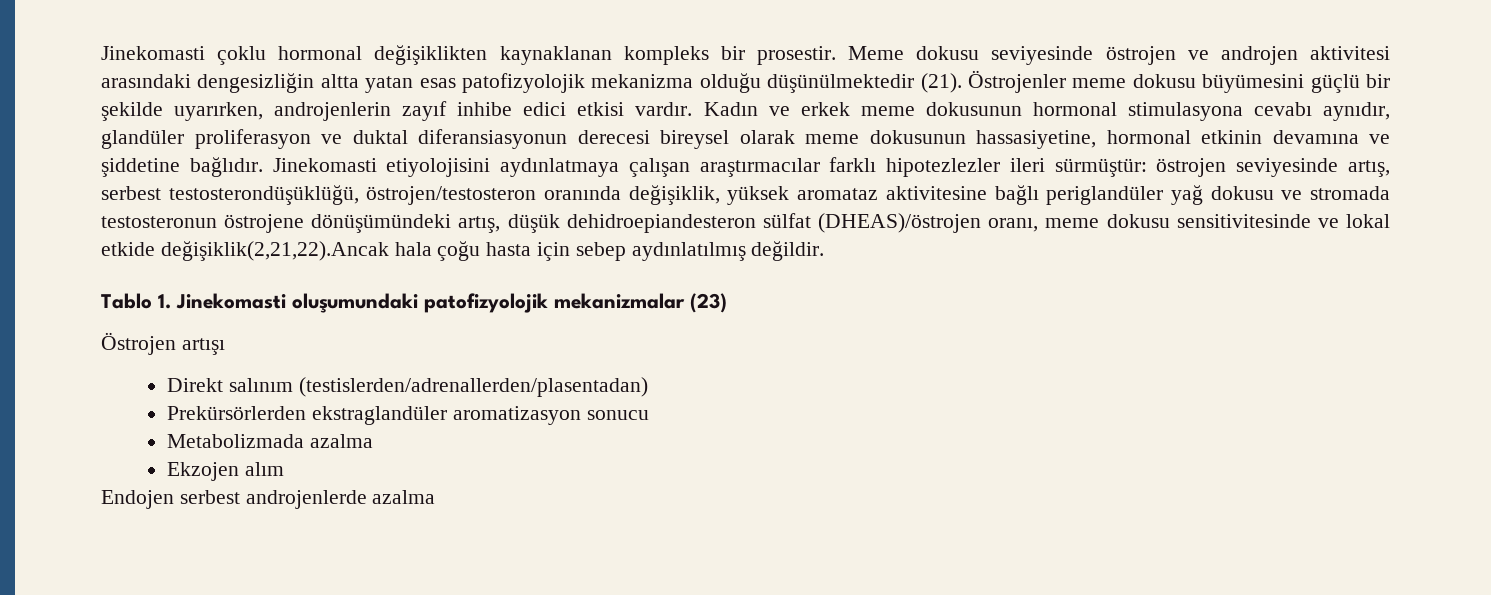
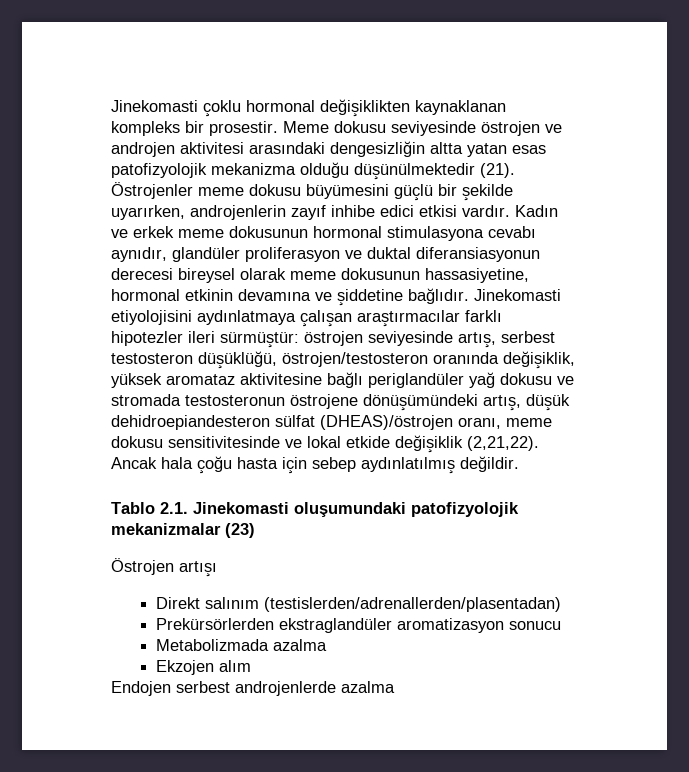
- Jinekomasti etiyolojisini aydınlatmaya çalışan araştırmacılar farklı hipotezlezler ileri sürmüştür: östrojen seviyesinde artış, serbest testosterondüşüklüğü, östrojen/testosteron oranında değişiklik, yüksek aromataz aktivitesine bağlı periglandüler yağ dokusu ve stromada testosteronun östrojene dönüşümündeki artış, düşük dehidroepiandesteron sülfat (DHEAS)/östrojen oranı, meme dokusu sensitivitesinde ve lokal etkide değişiklik(2,21,22).Ancak hala çoğu hasta için sebep aydınlatılmış değildir.
+ Jinekomasti etiyolojisini aydınlatmaya çalışan araştırmacılar farklı hipotezler ileri sürmüştür: östrojen seviyesinde artış, serbest testosteron düşüklüğü, östrojen/testosteron oranında değişiklik, yüksek aromataz aktivitesine bağlı periglandüler yağ dokusu ve stromada testosteronun östrojene dönüşümündeki artış, düşük dehidroepiandesteron sülfat (DHEAS)/östrojen oranı, meme dokusu sensitivitesinde ve lokal etkide değişiklik (2,21,22). Ancak hala çoğu hasta için sebep aydınlatılmış değildir.
- Tablo 1. Jinekomasti oluşumundaki patofizyolojik mekanizmalar (23)
+ Tablo 2.1. Jinekomasti oluşumundaki patofizyolojik mekanizmalar (23)

